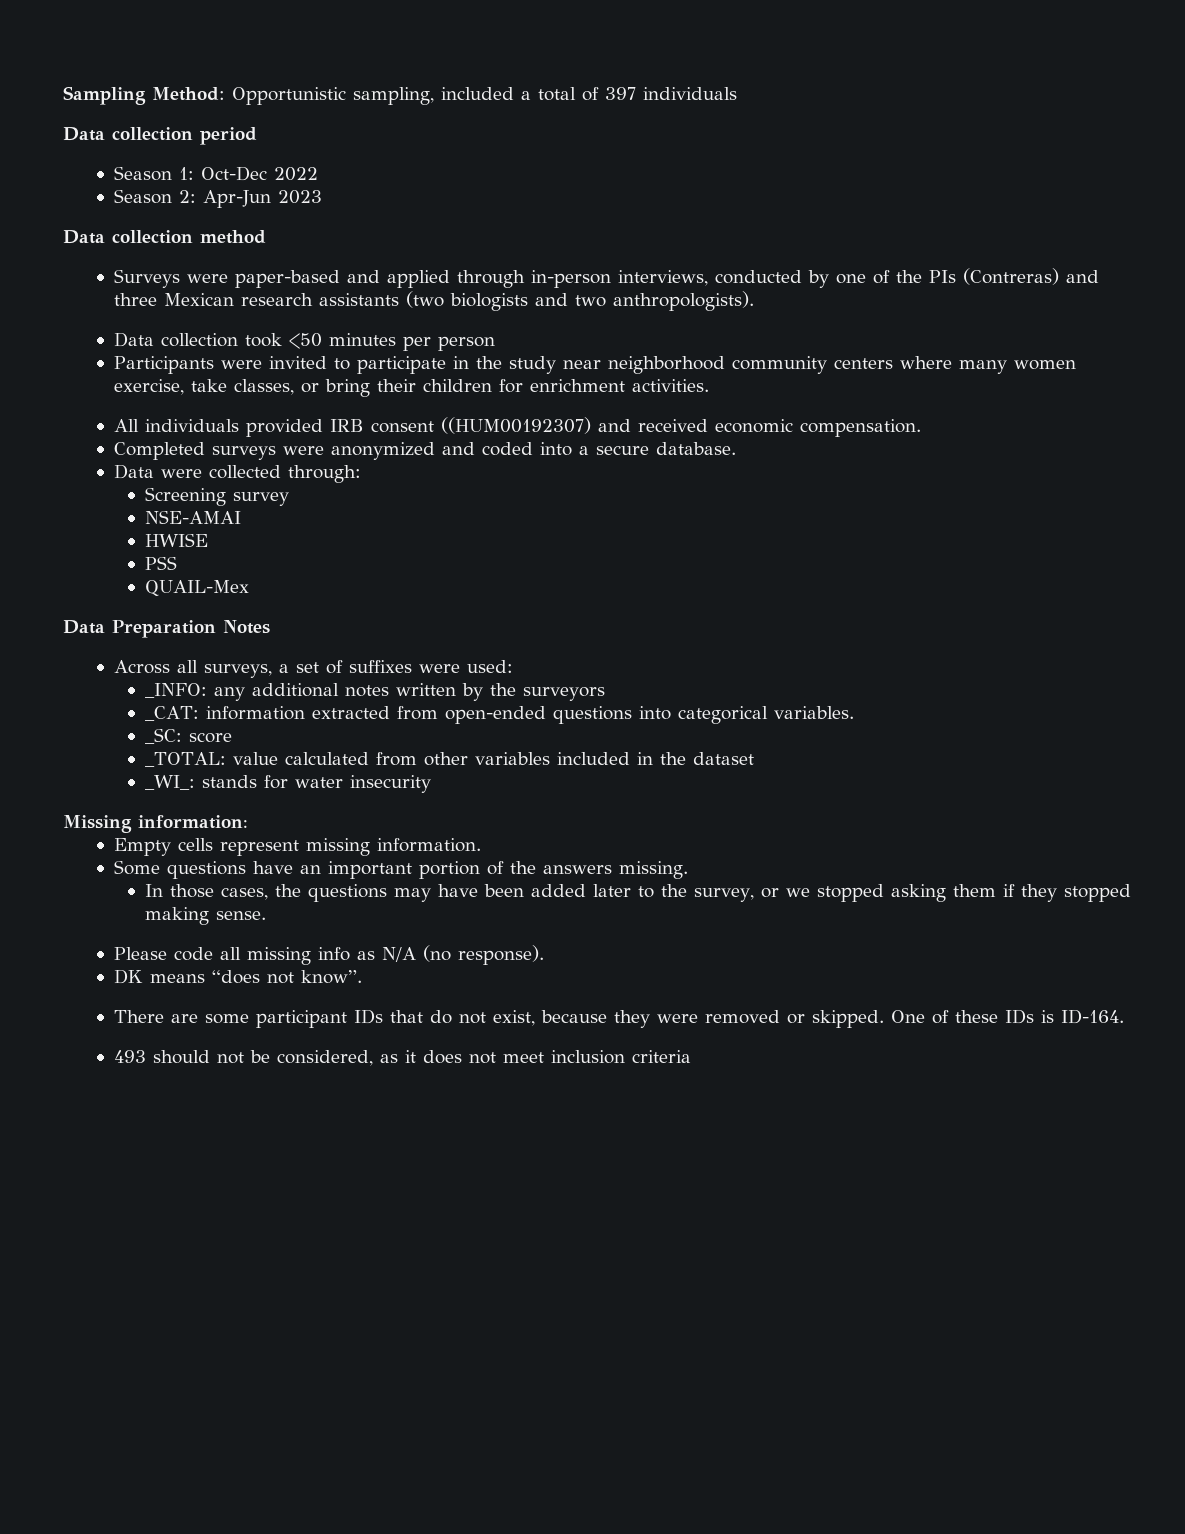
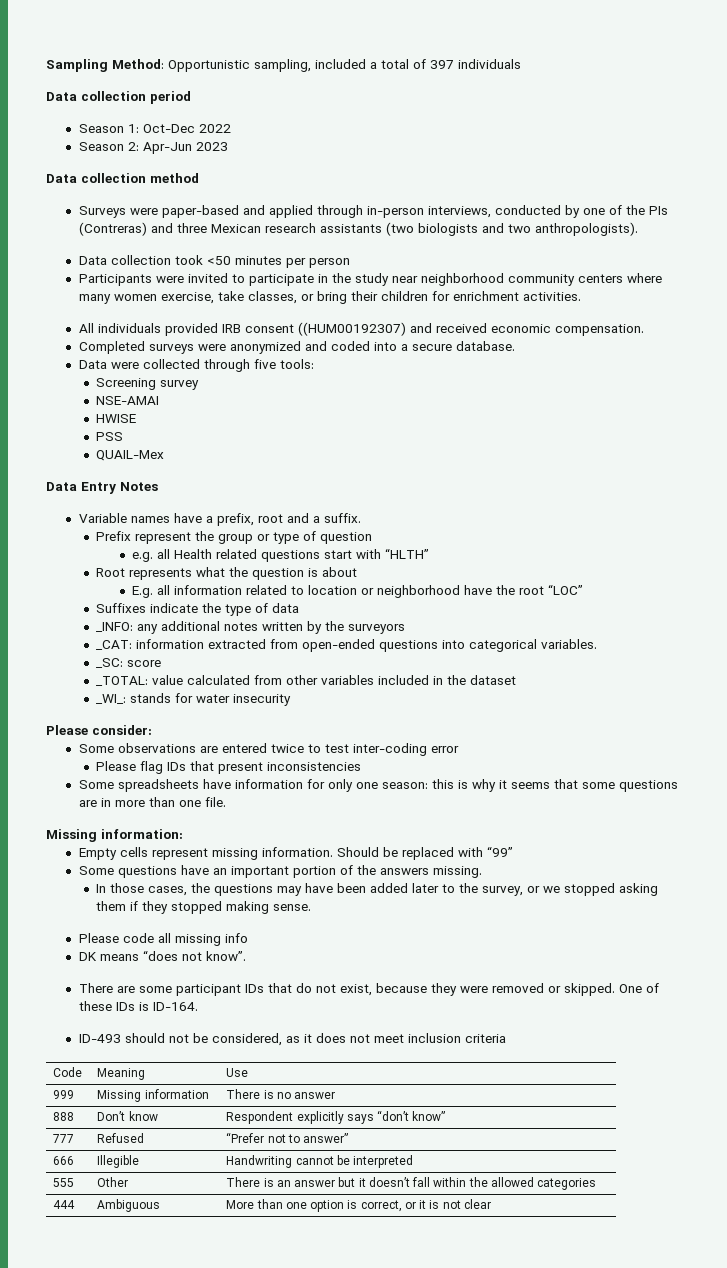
- Data were collected through:
+ Data were collected through five tools:
- Data Preparation Notes
+ Data Entry Notes
- Across all surveys, a set of suffixes were used:
+ Variable names have a prefix, root and a suffix.
+ Prefix represent the group or type of question
+ e.g. all Health related questions start with “HLTH”
+ Root represents what the question is about
+ E.g. all information related to location or neighborhood have the root “LOC”
+ Suffixes indicate the type of data
+ Please consider:
+ Some observations are entered twice to test inter-coding error
+ Please flag IDs that present inconsistencies
+ Some spreadsheets have information for only one season: this is why it seems that some questions are in more than one file.
+ Should be replaced with “99”
- Please code all missing info as N/A (no response).
+ Please code all missing info
- 493 should not be considered, as it does not meet inclusion criteria
+ ID-493 should not be considered, as it does not meet inclusion criteria
+ Code | Meaning | Use
+ 999 | Missing information | There is no answer
+ 888 | Don’t know | Respondent explicitly says “don’t know”
+ 777 | Refused | “Prefer not to answer”
+ 666 | Illegible | Handwriting cannot be interpreted
+ 555 | Other | There is an answer but it doesn’t fall within the allowed categories
+ 444 | Ambiguous | More than one option is correct, or it is not clear

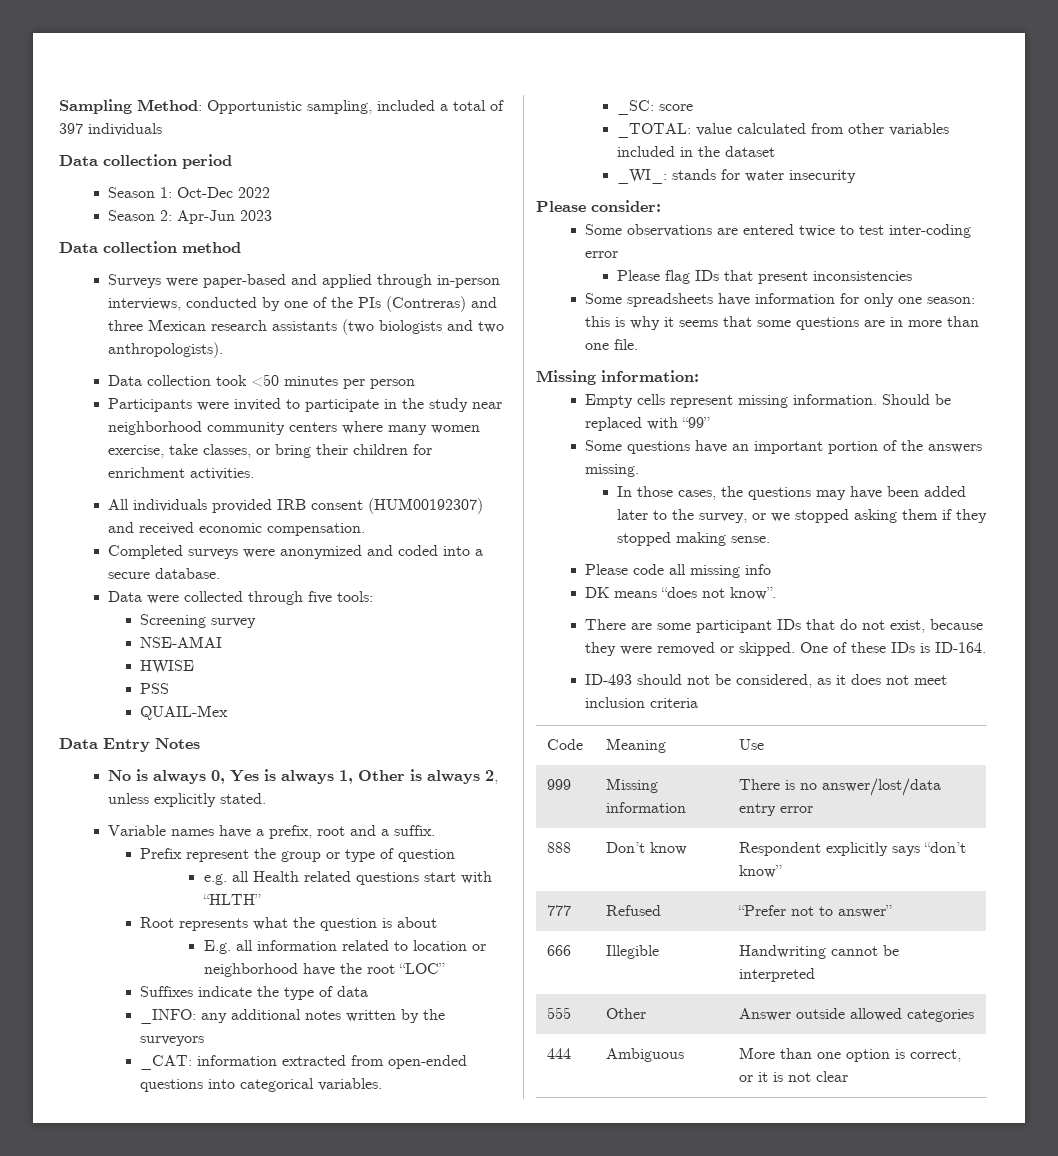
- All individuals provided IRB consent ((HUM00192307) and received economic compensation.
+ All individuals provided IRB consent (HUM00192307) and received economic compensation.
+ No is always 0, Yes is always 1, Other is always 2, unless explicitly stated.
- 999 | Missing information | There is no answer
+ 999 | Missing information | There is no answer/lost/data entry error
- 555 | Other | There is an answer but it doesn’t fall within the allowed categories
+ 555 | Other | Answer outside allowed categories

